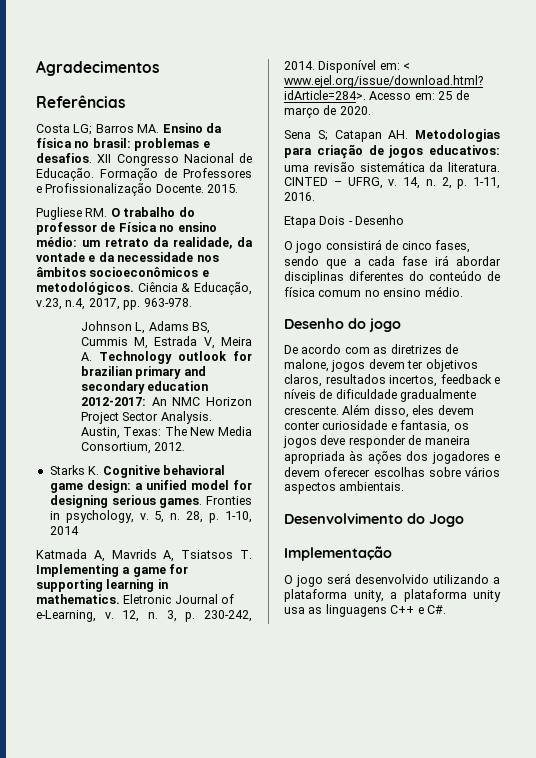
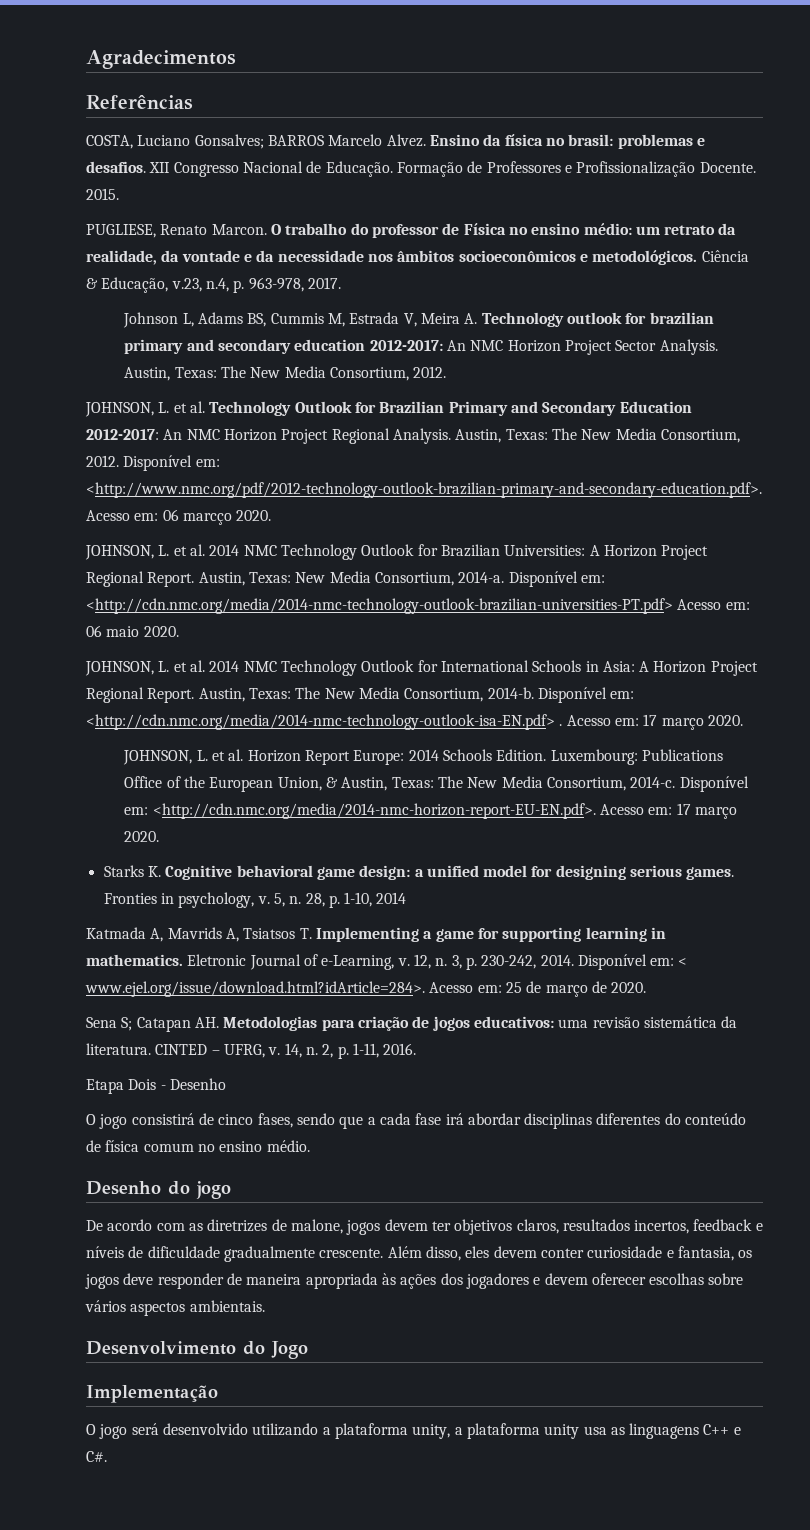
- Costa LG; Barros MA. Ensino da física no brasil: problemas e desafios.
+ COSTA, Luciano Gonsalves; BARROS Marcelo Alvez. Ensino da física no brasil: problemas e desafios.
- Pugliese RM. O trabalho do professor de Física no ensino médio: um retrato da realidade, da vontade e da necessidade nos âmbitos socioeconômicos e metodológicos.
+ PUGLIESE, Renato Marcon. O trabalho do professor de Física no ensino médio: um retrato da realidade, da vontade e da necessidade nos âmbitos socioeconômicos e metodológicos.
- Ciência & Educação, v.23, n.4, 2017, pp. 963-978.
+ Ciência & Educação, v.23, n.4, p. 963-978, 2017.
+ JOHNSON, L. et al. Technology Outlook for Brazilian Primary and Secondary Education 2012-2017: An NMC Horizon Project Regional Analysis. Austin, Texas: The New Media Consortium, 2012. Disponível em: <http://www.nmc.org/pdf/2012-technology-outlook-brazilian-primary-and-secondary-education.pdf>. Acesso em: 06 marcço 2020.
+ JOHNSON, L. et al. 2014 NMC Technology Outlook for Brazilian Universities: A Horizon Project Regional Report. Austin, Texas: New Media Consortium, 2014-a. Disponível em: <http://cdn.nmc.org/media/2014-nmc-technology-outlook-brazilian-universities-PT.pdf> Acesso em: 06 maio 2020.
+ JOHNSON, L. et al. 2014 NMC Technology Outlook for International Schools in Asia: A Horizon Project Regional Report. Austin, Texas: The New Media Consortium, 2014-b. Disponível em: <http://cdn.nmc.org/media/2014-nmc-technology-outlook-isa-EN.pdf> . Acesso em: 17 março 2020.
+ JOHNSON, L. et al. Horizon Report Europe: 2014 Schools Edition. Luxembourg: Publications Office of the European Union, & Austin, Texas: The New Media Consortium, 2014-c. Disponível em: <http://cdn.nmc.org/media/2014-nmc-horizon-report-EU-EN.pdf>. Acesso em: 17 março 2020.

